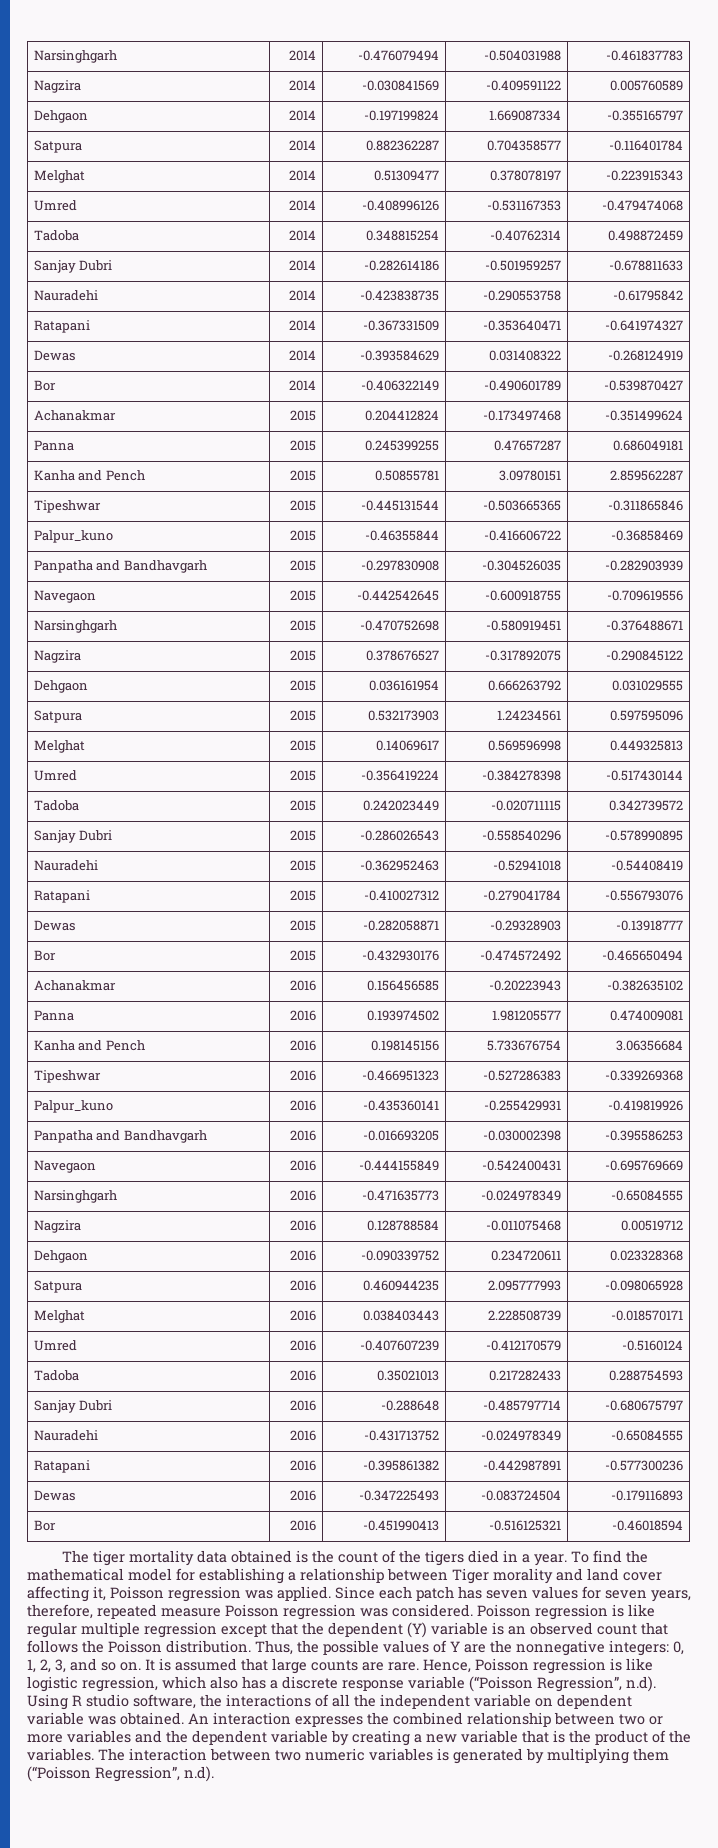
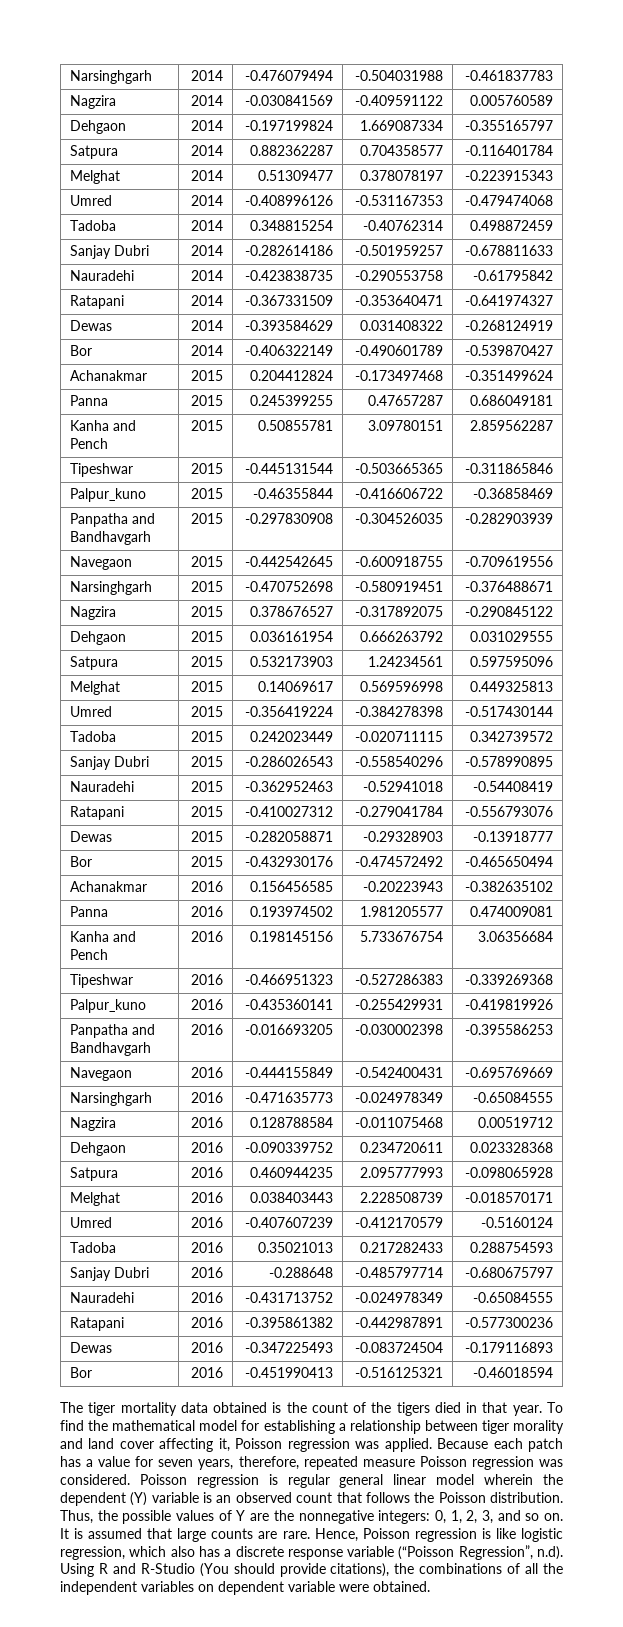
- The tiger mortality data obtained is the count of the tigers died in a year.
+ The tiger mortality data obtained is the count of the tigers died in that year.
- To find the mathematical model for establishing a relationship between Tiger morality and land cover affecting it, Poisson regression was applied.
+ To find the mathematical model for establishing a relationship between tiger morality and land cover affecting it, Poisson regression was applied.
- Since each patch has seven values for seven years, therefore, repeated measure Poisson regression was considered.
+ Because each patch has a value for seven years, therefore, repeated measure Poisson regression was considered.
- Poisson regression is like regular multiple regression except that the dependent (Y) variable is an observed count that follows the Poisson distribution.
+ Poisson regression is regular general linear model wherein the dependent (Y) variable is an observed count that follows the Poisson distribution.
- Hence, Poisson regression is like logistic regression, which also has a discrete response variable (“Poisson Regression”, n.d). Using R studio software, the interactions of all the independent variable on dependent variable was obtained. An interaction expresses the combined relationship between two or more variables and the dependent variable by creating a new variable that is the product of the variables. The interaction between two numeric variables is generated by multiplying them (“Poisson Regression”, n.d).
+ Hence, Poisson regression is like logistic regression, which also has a discrete response variable (“Poisson Regression”, n.d). Using R and R-Studio (You should provide citations), the combinations of all the independent variables on dependent variable were obtained.

